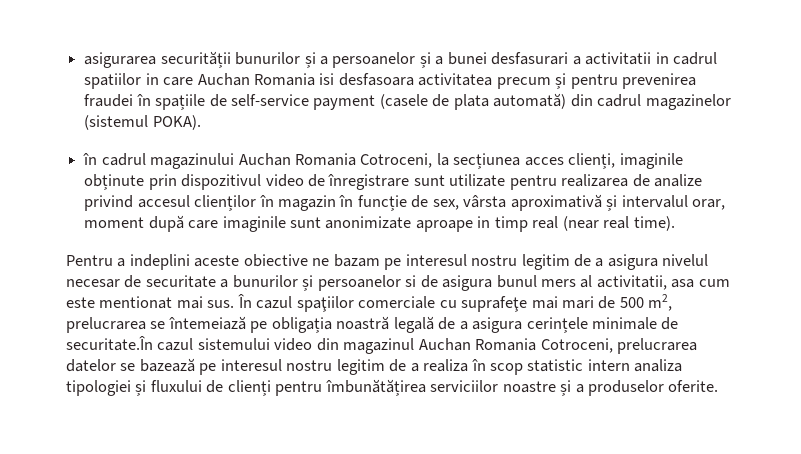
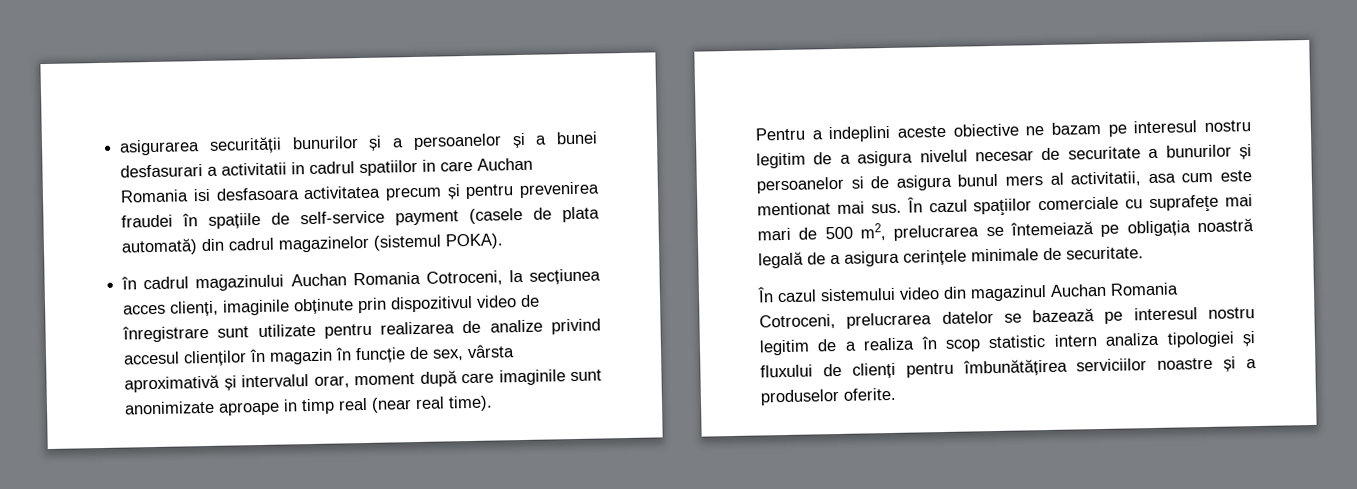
- În cazul spaţiilor comerciale cu suprafeţe mai mari de 500 m2, prelucrarea se întemeiază pe obligația noastră legală de a asigura cerințele minimale de securitate.În cazul sistemului video din magazinul Auchan Romania Cotroceni, prelucrarea datelor se bazează pe interesul nostru legitim de a realiza în scop statistic intern analiza tipologiei și fluxului de clienți pentru îmbunătățirea serviciilor noastre și a produselor oferite.
+ În cazul spaţiilor comerciale cu suprafeţe mai mari de 500 m2, prelucrarea se întemeiază pe obligația noastră legală de a asigura cerințele minimale de securitate.
+ În cazul sistemului video din magazinul Auchan Romania Cotroceni, prelucrarea datelor se bazează pe interesul nostru legitim de a realiza în scop statistic intern analiza tipologiei și fluxului de clienți pentru îmbunătățirea serviciilor noastre și a produselor oferite.

